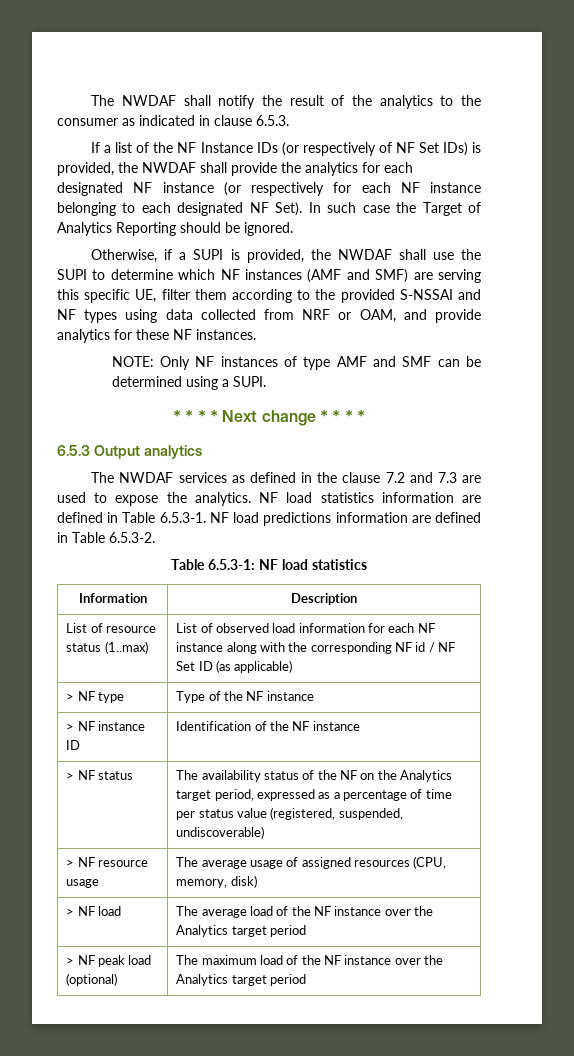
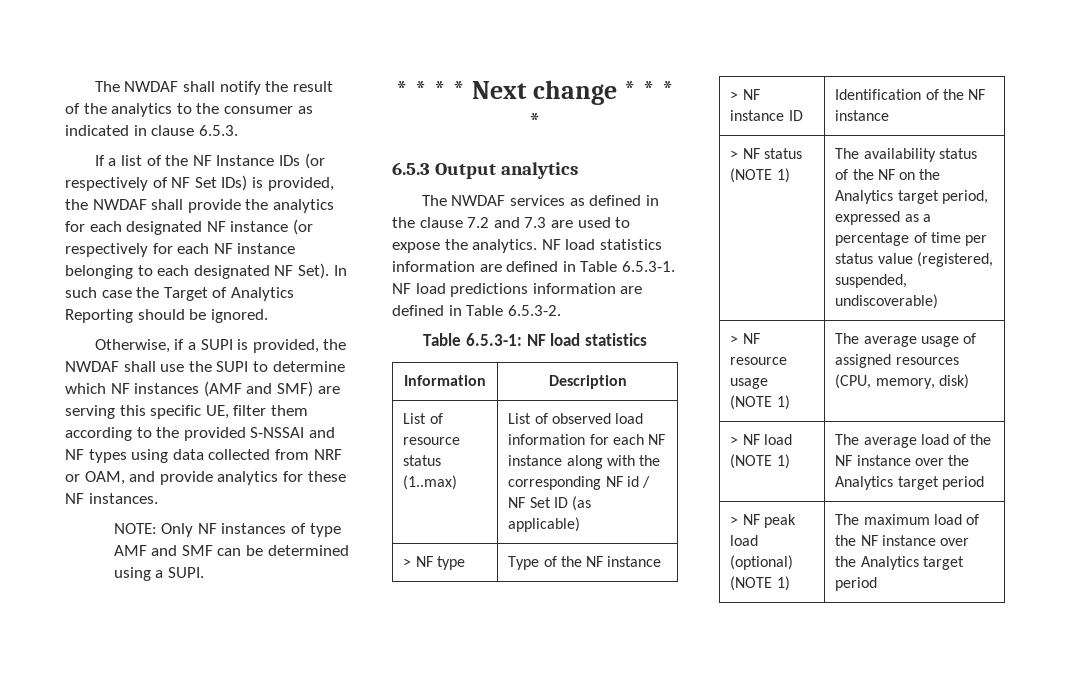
- > NF status | The availability status of the NF on the Analytics target period, expressed as a percentage of time per status value (registered, suspended, undiscoverable)
+ > NF status (NOTE 1) | The availability status of the NF on the Analytics target period, expressed as a percentage of time per status value (registered, suspended, undiscoverable)
- > NF resource usage | The average usage of assigned resources (CPU, memory, disk)
+ > NF resource usage (NOTE 1) | The average usage of assigned resources (CPU, memory, disk)
- > NF load | The average load of the NF instance over the Analytics target period
+ > NF load (NOTE 1) | The average load of the NF instance over the Analytics target period
- > NF peak load (optional) | The maximum load of the NF instance over the Analytics target period
+ > NF peak load (optional) (NOTE 1) | The maximum load of the NF instance over the Analytics target period

